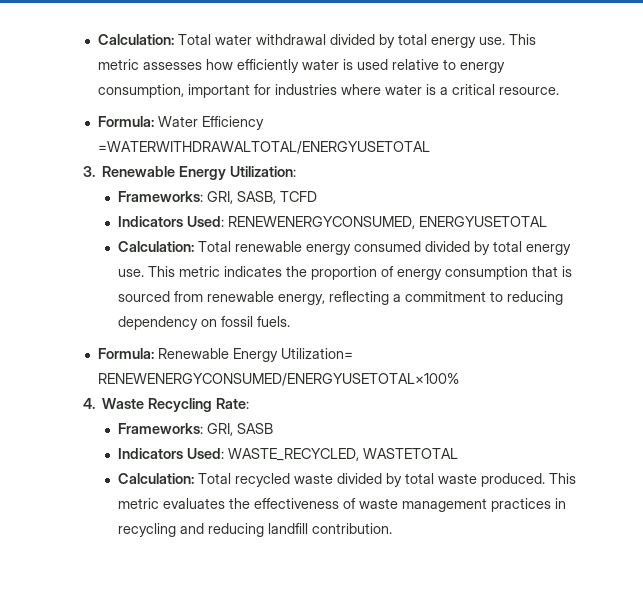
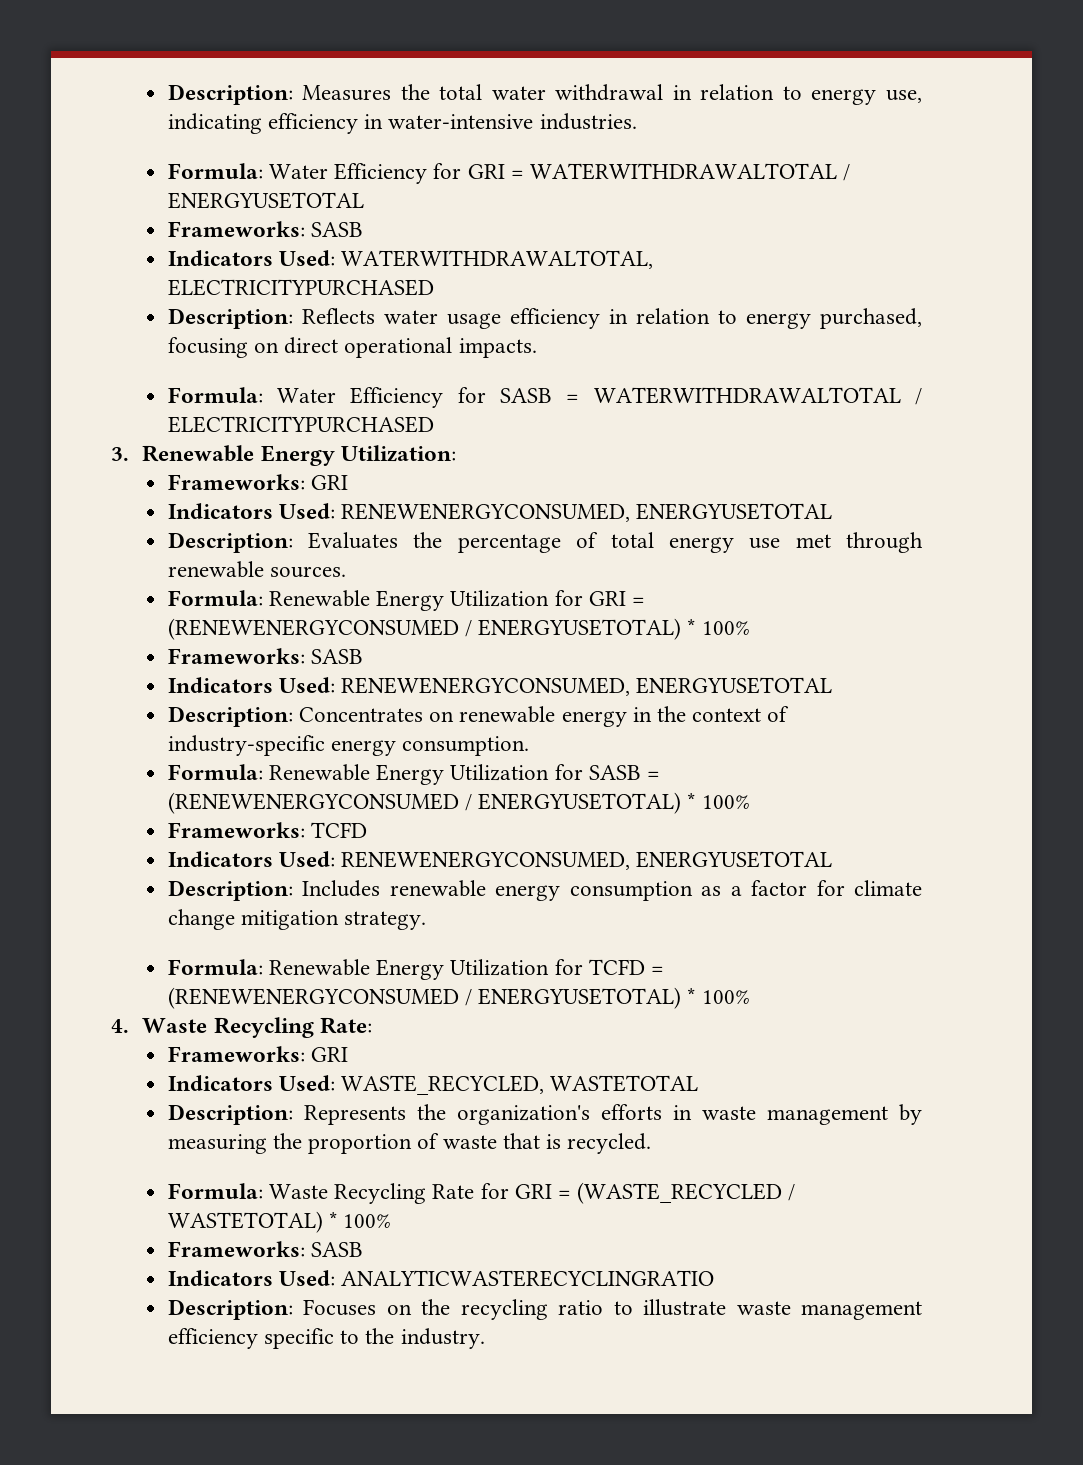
- Calculation: Total water withdrawal divided by total energy use. This metric assesses how efficiently water is used relative to energy consumption, important for industries where water is a critical resource.
- Formula: Water Efficiency =WATERWITHDRAWALTOTAL/ENERGYUSETOTAL
+ Description: Measures the total water withdrawal in relation to energy use, indicating efficiency in water-intensive industries.
+ Formula: Water Efficiency for GRI = WATERWITHDRAWALTOTAL / ENERGYUSETOTAL
+ Frameworks: SASB
+ Indicators Used: WATERWITHDRAWALTOTAL, ELECTRICITYPURCHASED
+ Description: Reflects water usage efficiency in relation to energy purchased, focusing on direct operational impacts.
+ Formula: Water Efficiency for SASB = WATERWITHDRAWALTOTAL / ELECTRICITYPURCHASED
  3. Renewable Energy Utilization:
- Frameworks: GRI, SASB, TCFD
+ Frameworks: GRI
+ Indicators Used: RENEWENERGYCONSUMED, ENERGYUSETOTAL
+ Description: Evaluates the percentage of total energy use met through renewable sources.
+ Formula: Renewable Energy Utilization for GRI = (RENEWENERGYCONSUMED / ENERGYUSETOTAL) * 100%
+ Frameworks: SASB
+ Indicators Used: RENEWENERGYCONSUMED, ENERGYUSETOTAL
+ Description: Concentrates on renewable energy in the context of industry-specific energy consumption.
+ Formula: Renewable Energy Utilization for SASB = (RENEWENERGYCONSUMED / ENERGYUSETOTAL) * 100%
+ Frameworks: TCFD
- Calculation: Total renewable energy consumed divided by total energy use. This metric indicates the proportion of energy consumption that is sourced from renewable energy, reflecting a commitment to reducing dependency on fossil fuels.
- Formula: Renewable Energy Utilization= RENEWENERGYCONSUMED/ENERGYUSETOTAL×100%
+ Description: Includes renewable energy consumption as a factor for climate change mitigation strategy.
+ Formula: Renewable Energy Utilization for TCFD = (RENEWENERGYCONSUMED / ENERGYUSETOTAL) * 100%
  4. Waste Recycling Rate:
- Frameworks: GRI, SASB
+ Frameworks: GRI
- Calculation: Total recycled waste divided by total waste produced. This metric evaluates the effectiveness of waste management practices in recycling and reducing landfill contribution.
+ Description: Represents the organization's efforts in waste management by measuring the proportion of waste that is recycled.
+ Formula: Waste Recycling Rate for GRI = (WASTE_RECYCLED / WASTETOTAL) * 100%
+ Frameworks: SASB
+ Indicators Used: ANALYTICWASTERECYCLINGRATIO
+ Description: Focuses on the recycling ratio to illustrate waste management efficiency specific to the industry.

